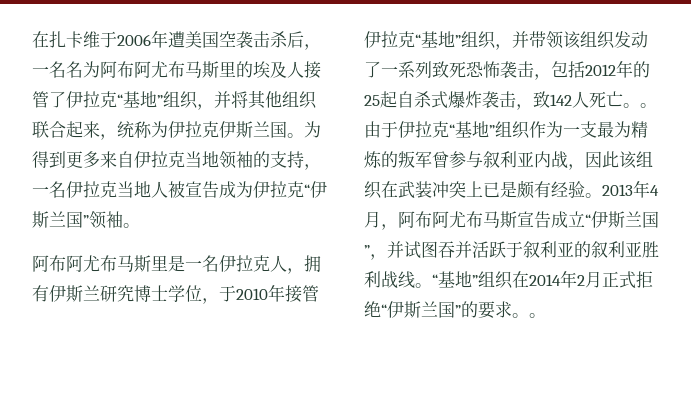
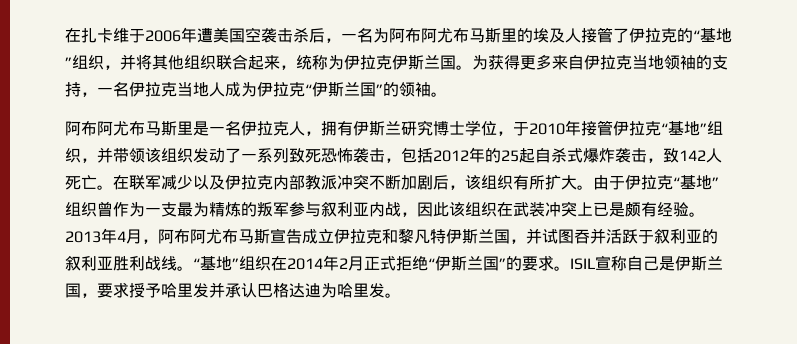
- 在扎卡维于2006年遭美国空袭击杀后，一名名为阿布阿尤布马斯里的埃及人接管了伊拉克“基地”组织，并将其他组织联合起来，统称为伊拉克伊斯兰国。
+ 在扎卡维于2006年遭美国空袭击杀后，一名为阿布阿尤布马斯里的埃及人接管了伊拉克的“基地”组织，并将其他组织联合起来，统称为伊拉克伊斯兰国。
- 为得到更多来自伊拉克当地领袖的支持，一名伊拉克当地人被宣告成为伊拉克“伊斯兰国”领袖。
+ 为获得更多来自伊拉克当地领袖的支持，一名伊拉克当地人成为伊拉克“伊斯兰国”的领袖。
- 阿布阿尤布马斯里是一名伊拉克人，拥有伊斯兰研究博士学位，于2010年接管伊拉克“基地”组织，并带领该组织发动了一系列致死恐怖袭击，包括2012年的25起自杀式爆炸袭击，致142人死亡。。
+ 阿布阿尤布马斯里是一名伊拉克人，拥有伊斯兰研究博士学位，于2010年接管伊拉克“基地”组织，并带领该组织发动了一系列致死恐怖袭击，包括2012年的25起自杀式爆炸袭击，致142人死亡。在联军减少以及伊拉克内部教派冲突不断加剧后，该组织有所扩大。
- 由于伊拉克“基地”组织作为一支最为精炼的叛军曾参与叙利亚内战，因此该组织在武装冲突上已是颇有经验。
+ 由于伊拉克“基地”组织曾作为一支最为精炼的叛军参与叙利亚内战，因此该组织在武装冲突上已是颇有经验。
- 2013年4月，阿布阿尤布马斯宣告成立“伊斯兰国”，并试图吞并活跃于叙利亚的叙利亚胜利战线。
+ 2013年4月，阿布阿尤布马斯宣告成立伊拉克和黎凡特伊斯兰国，并试图吞并活跃于叙利亚的叙利亚胜利战线。
- “基地”组织在2014年2月正式拒绝“伊斯兰国”的要求。。
+ “基地”组织在2014年2月正式拒绝“伊斯兰国”的要求。ISIL宣称自己是伊斯兰国，要求授予哈里发并承认巴格达迪为哈里发。

